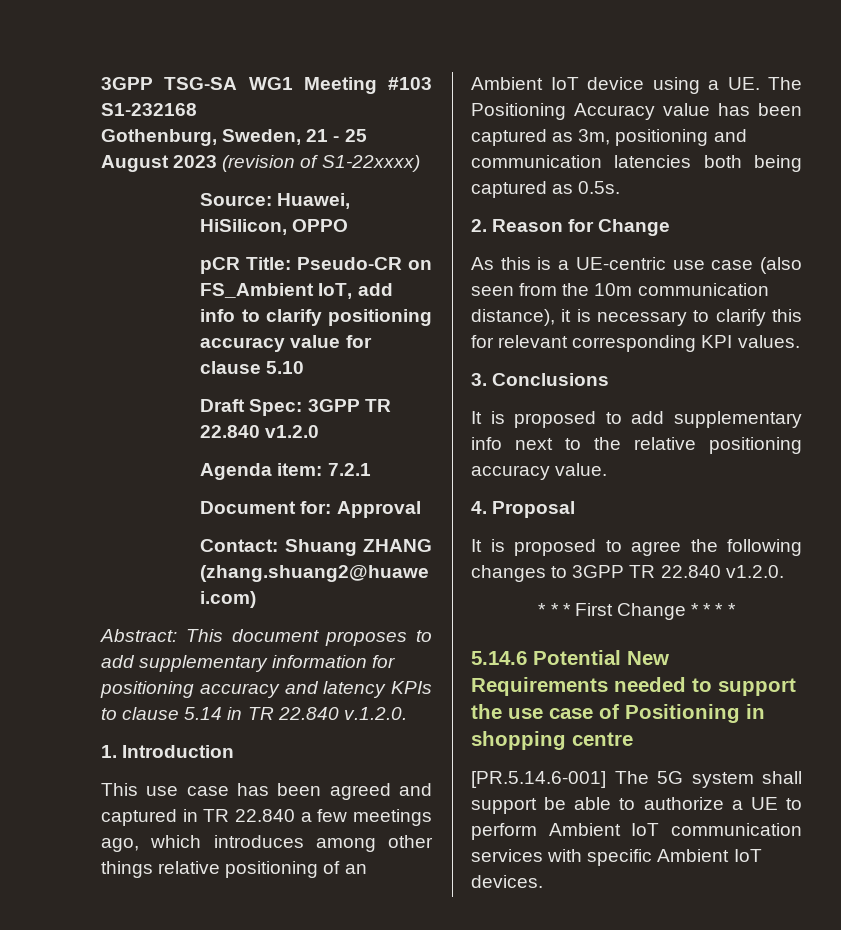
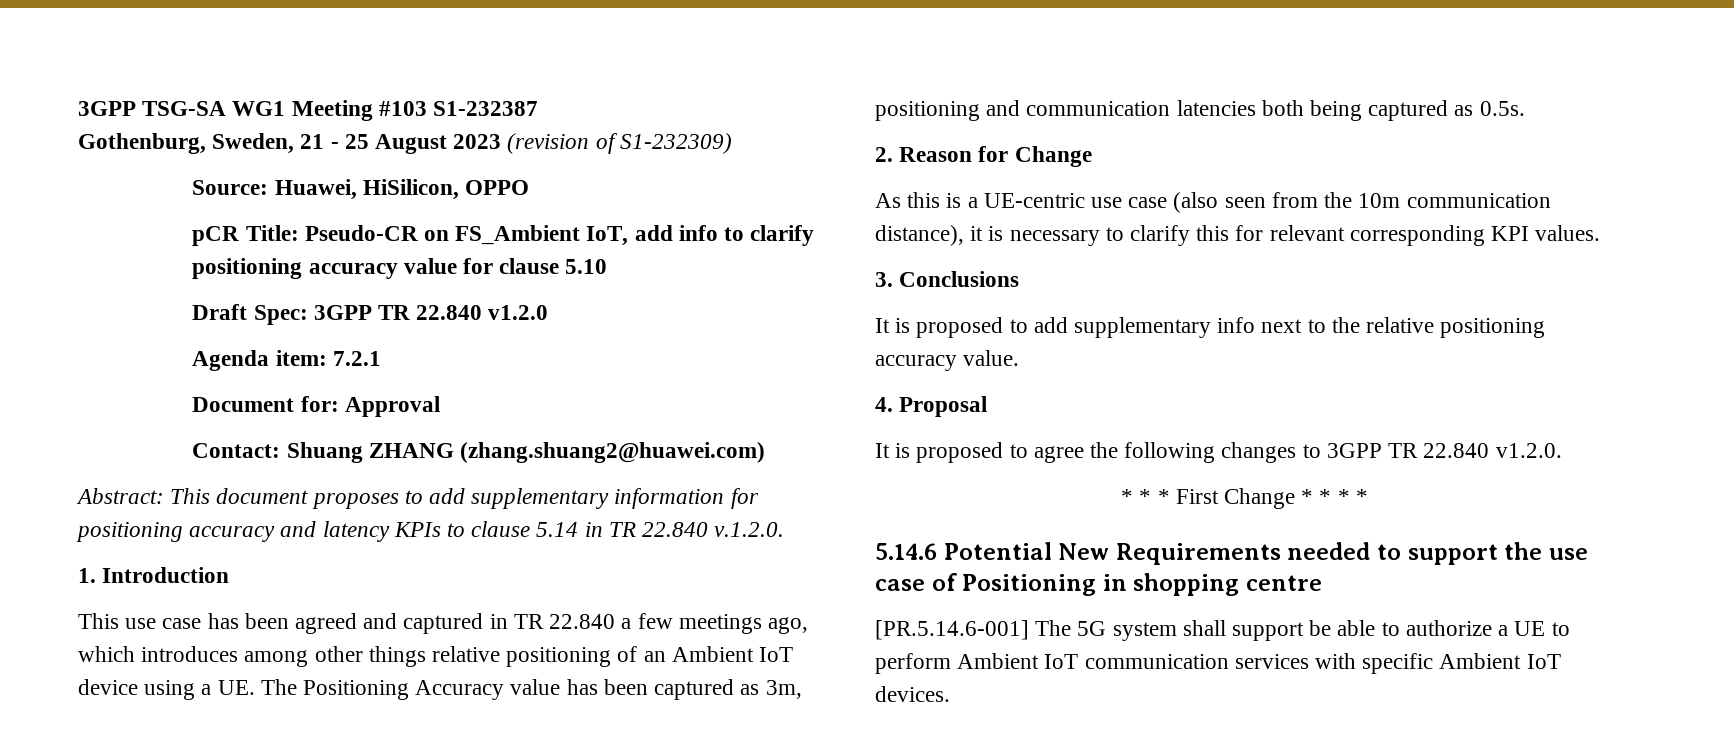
- 3GPP TSG-SA WG1 Meeting #103 S1-232168
+ 3GPP TSG-SA WG1 Meeting #103 S1-232387
- Gothenburg, Sweden, 21 - 25 August 2023 (revision of S1-22xxxx)
+ Gothenburg, Sweden, 21 - 25 August 2023 (revision of S1-232309)

